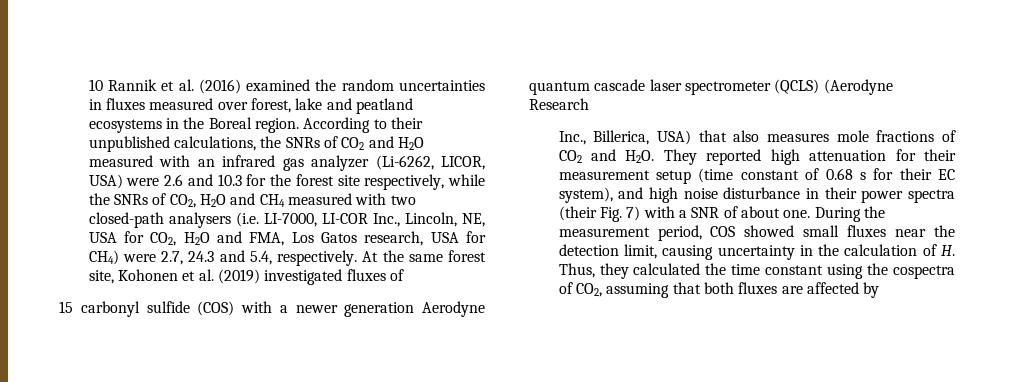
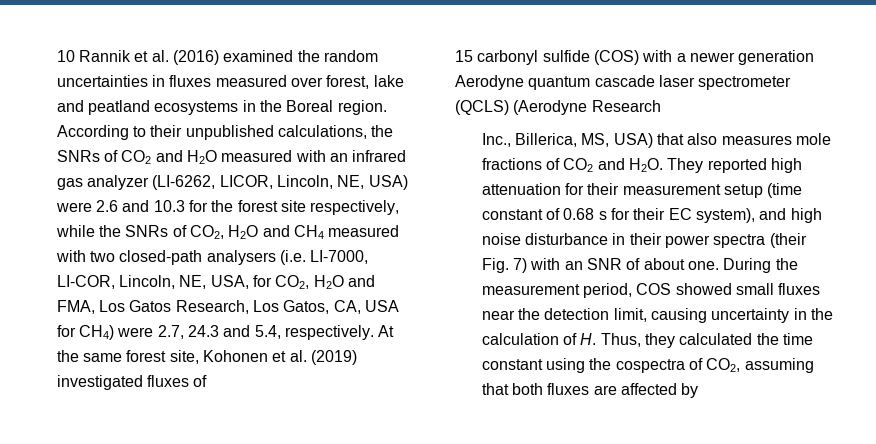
- According to their unpublished calculations, the SNRs of CO2 and H2O measured with an infrared gas analyzer (Li-6262, LICOR, USA) were 2.6 and 10.3 for the forest site respectively, while the SNRs of CO2, H2O and CH4 measured with two closed-path analysers (i.e. LI-7000, LI-COR Inc., Lincoln, NE, USA for CO2, H2O and FMA, Los Gatos research, USA for CH4) were 2.7, 24.3 and 5.4, respectively.
+ According to their unpublished calculations, the SNRs of CO2 and H2O measured with an infrared gas analyzer (LI-6262, LICOR, Lincoln, NE, USA) were 2.6 and 10.3 for the forest site respectively, while the SNRs of CO2, H2O and CH4 measured with two closed-path analysers (i.e. LI-7000, LI-COR, Lincoln, NE, USA, for CO2, H2O and FMA, Los Gatos Research, Los Gatos, CA, USA for CH4) were 2.7, 24.3 and 5.4, respectively.
- Inc., Billerica, USA) that also measures mole fractions of CO2 and H2O. They reported high attenuation for their measurement setup (time constant of 0.68 s for their EC system), and high noise disturbance in their power spectra (their Fig. 7) with a SNR of about one.
+ Inc., Billerica, MS, USA) that also measures mole fractions of CO2 and H2O. They reported high attenuation for their measurement setup (time constant of 0.68 s for their EC system), and high noise disturbance in their power spectra (their Fig. 7) with an SNR of about one.

